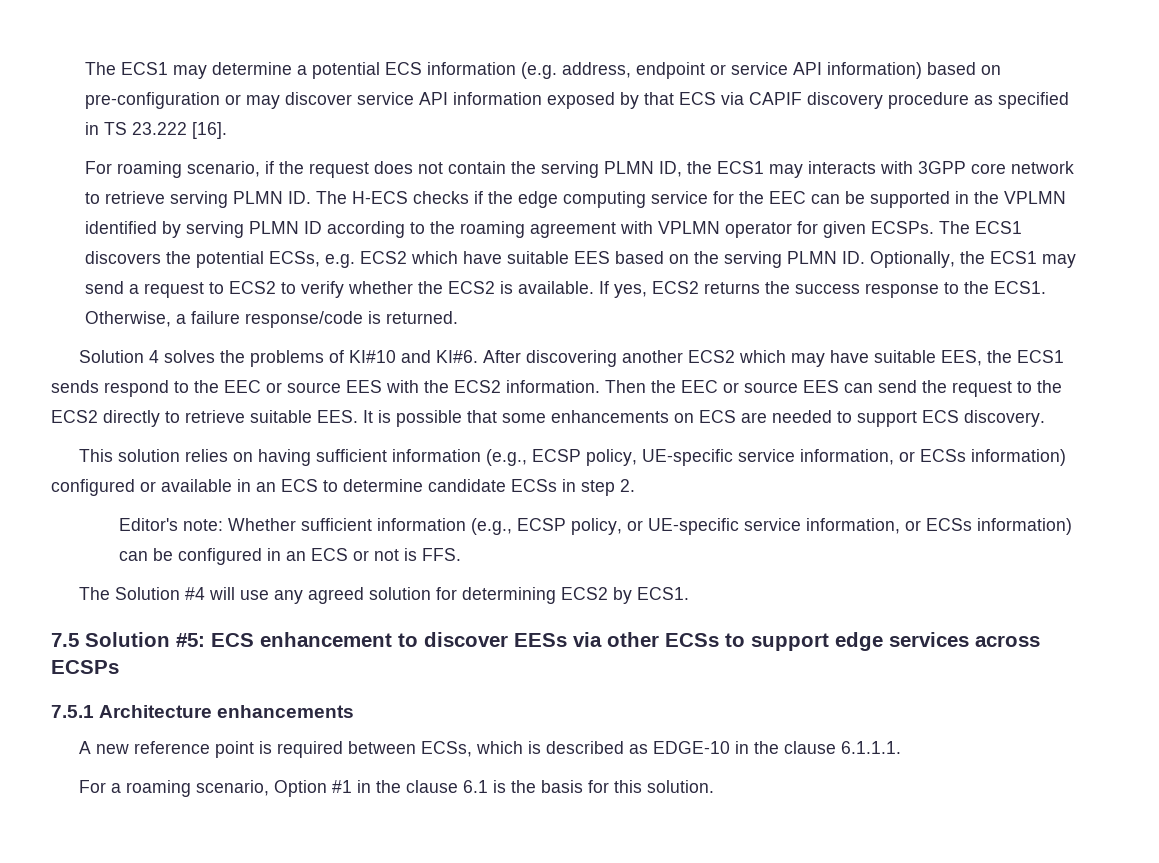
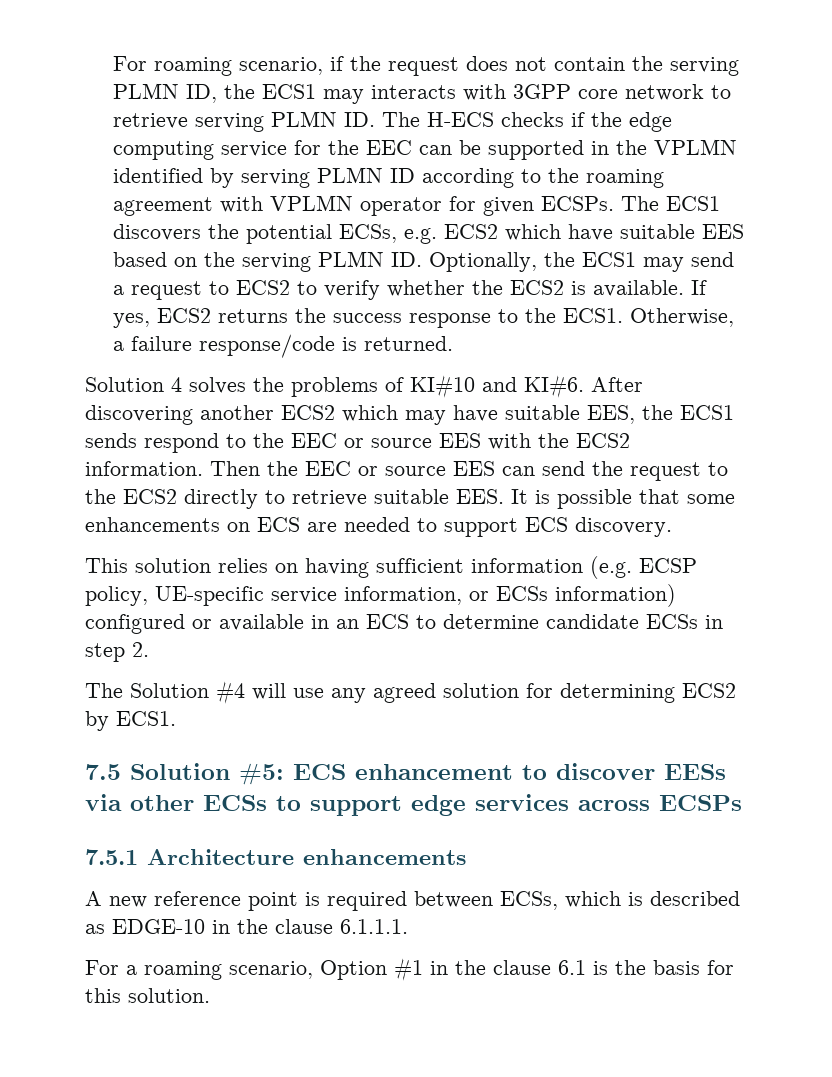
- The ECS1 may determine a potential ECS information (e.g. address, endpoint or service API information) based on pre-configuration or may discover service API information exposed by that ECS via CAPIF discovery procedure as specified in TS 23.222 [16].
- This solution relies on having sufficient information (e.g., ECSP policy, UE-specific service information, or ECSs information) configured or available in an ECS to determine candidate ECSs in step 2.
+ This solution relies on having sufficient information (e.g. ECSP policy, UE-specific service information, or ECSs information) configured or available in an ECS to determine candidate ECSs in step 2.
- Editor's note: Whether sufficient information (e.g., ECSP policy, or UE-specific service information, or ECSs information) can be configured in an ECS or not is FFS.

